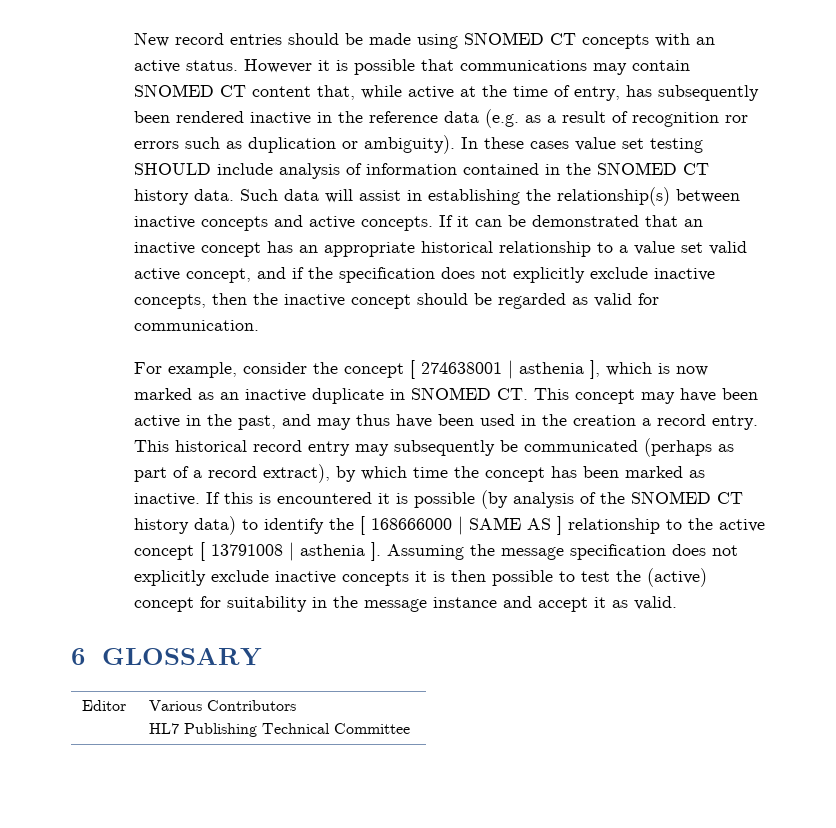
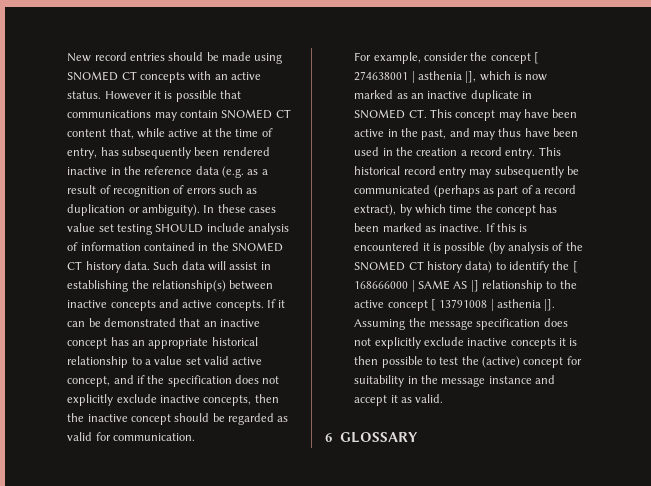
- However it is possible that communications may contain SNOMED CT content that, while active at the time of entry, has subsequently been rendered inactive in the reference data (e.g. as a result of recognition ror errors such as duplication or ambiguity).
+ However it is possible that communications may contain SNOMED CT content that, while active at the time of entry, has subsequently been rendered inactive in the reference data (e.g. as a result of recognition of errors such as duplication or ambiguity).
- For example, consider the concept [ 274638001 | asthenia ], which is now marked as an inactive duplicate in SNOMED CT. This concept may have been active in the past, and may thus have been used in the creation a record entry.
+ For example, consider the concept [ 274638001 | asthenia |], which is now marked as an inactive duplicate in SNOMED CT. This concept may have been active in the past, and may thus have been used in the creation a record entry.
- If this is encountered it is possible (by analysis of the SNOMED CT history data) to identify the [ 168666000 | SAME AS ] relationship to the active concept [ 13791008 | asthenia ].
+ If this is encountered it is possible (by analysis of the SNOMED CT history data) to identify the [ 168666000 | SAME AS |] relationship to the active concept [ 13791008 | asthenia |].
- Editor | Various Contributors
- HL7 Publishing Technical Committee

